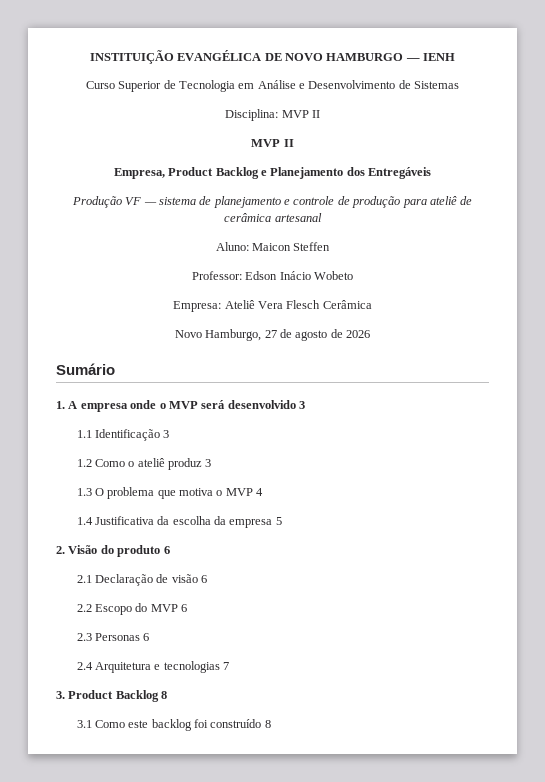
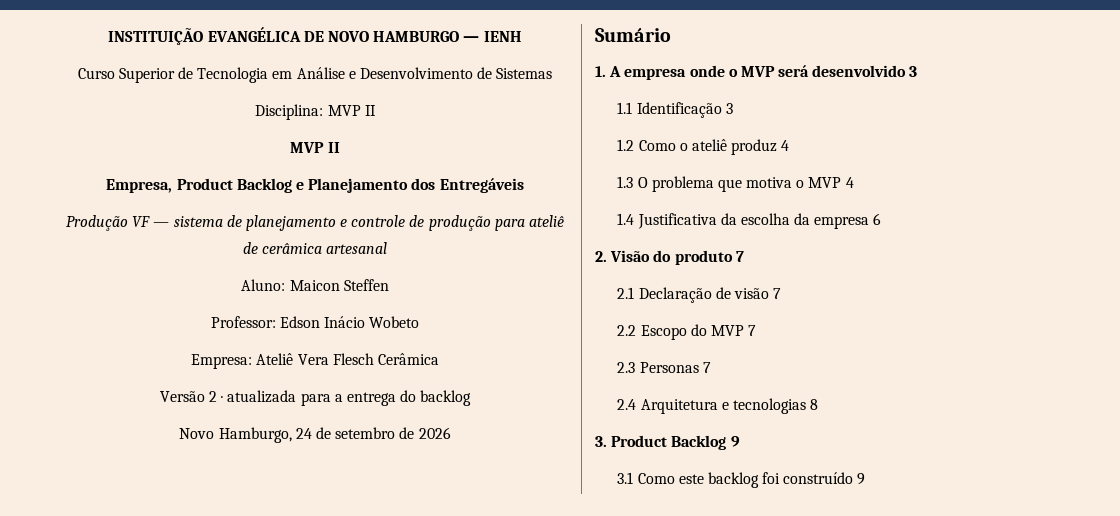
+ Versão 2 · atualizada para a entrega do backlog
- Novo Hamburgo, 27 de agosto de 2026
+ Novo Hamburgo, 24 de setembro de 2026
- 1.2 Como o ateliê produz 3
+ 1.2 Como o ateliê produz 4
- 1.4 Justificativa da escolha da empresa 5
+ 1.4 Justificativa da escolha da empresa 6
- 2. Visão do produto 6
+ 2. Visão do produto 7
- 2.1 Declaração de visão 6
+ 2.1 Declaração de visão 7
- 2.2 Escopo do MVP 6
+ 2.2 Escopo do MVP 7
- 2.3 Personas 6
+ 2.3 Personas 7
- 2.4 Arquitetura e tecnologias 7
+ 2.4 Arquitetura e tecnologias 8
- 3. Product Backlog 8
+ 3. Product Backlog 9
- 3.1 Como este backlog foi construído 8
+ 3.1 Como este backlog foi construído 9

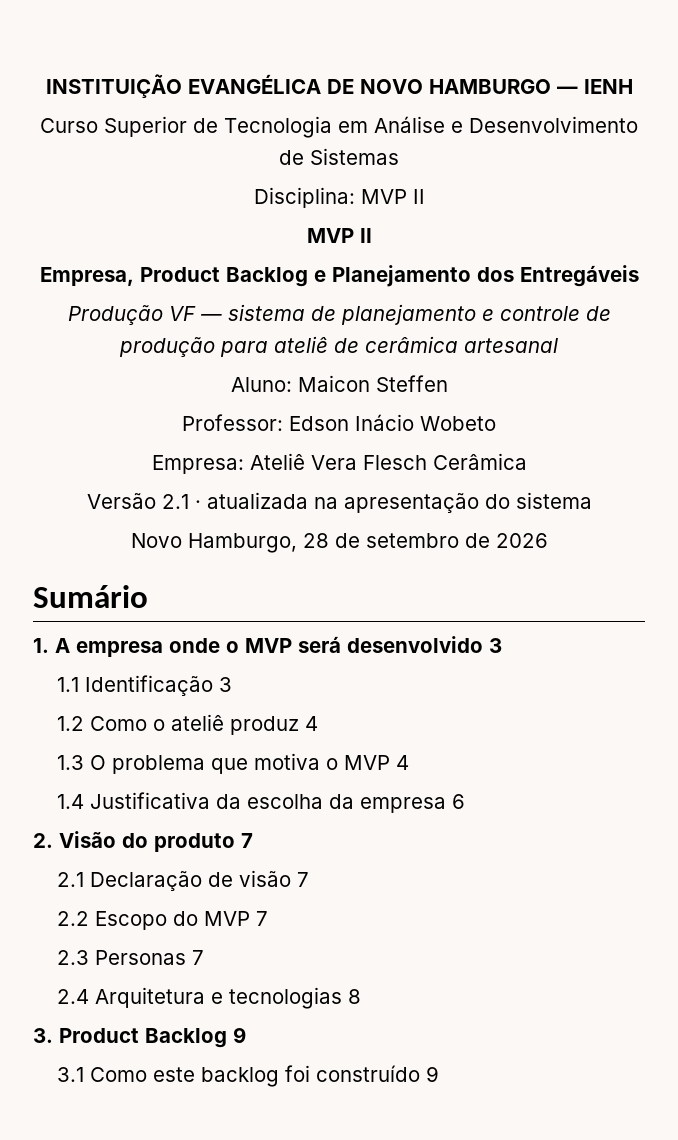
- Versão 2 · atualizada para a entrega do backlog
+ Versão 2.1 · atualizada na apresentação do sistema
- Novo Hamburgo, 24 de setembro de 2026
+ Novo Hamburgo, 28 de setembro de 2026

